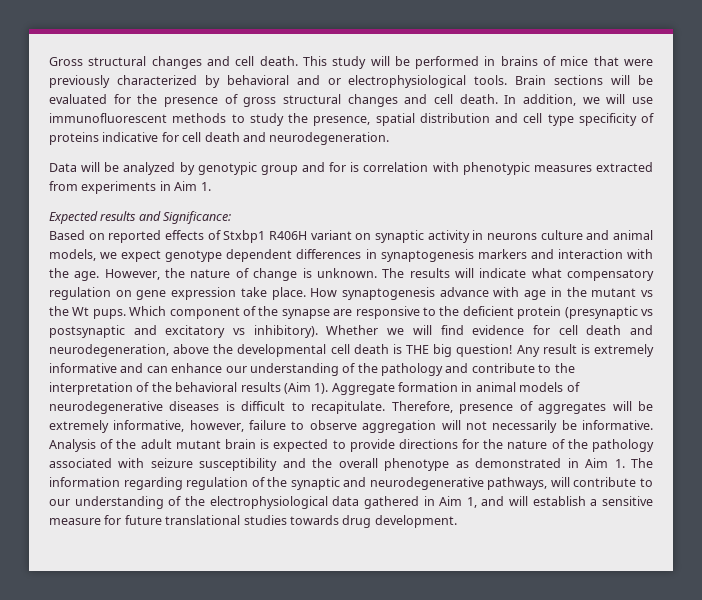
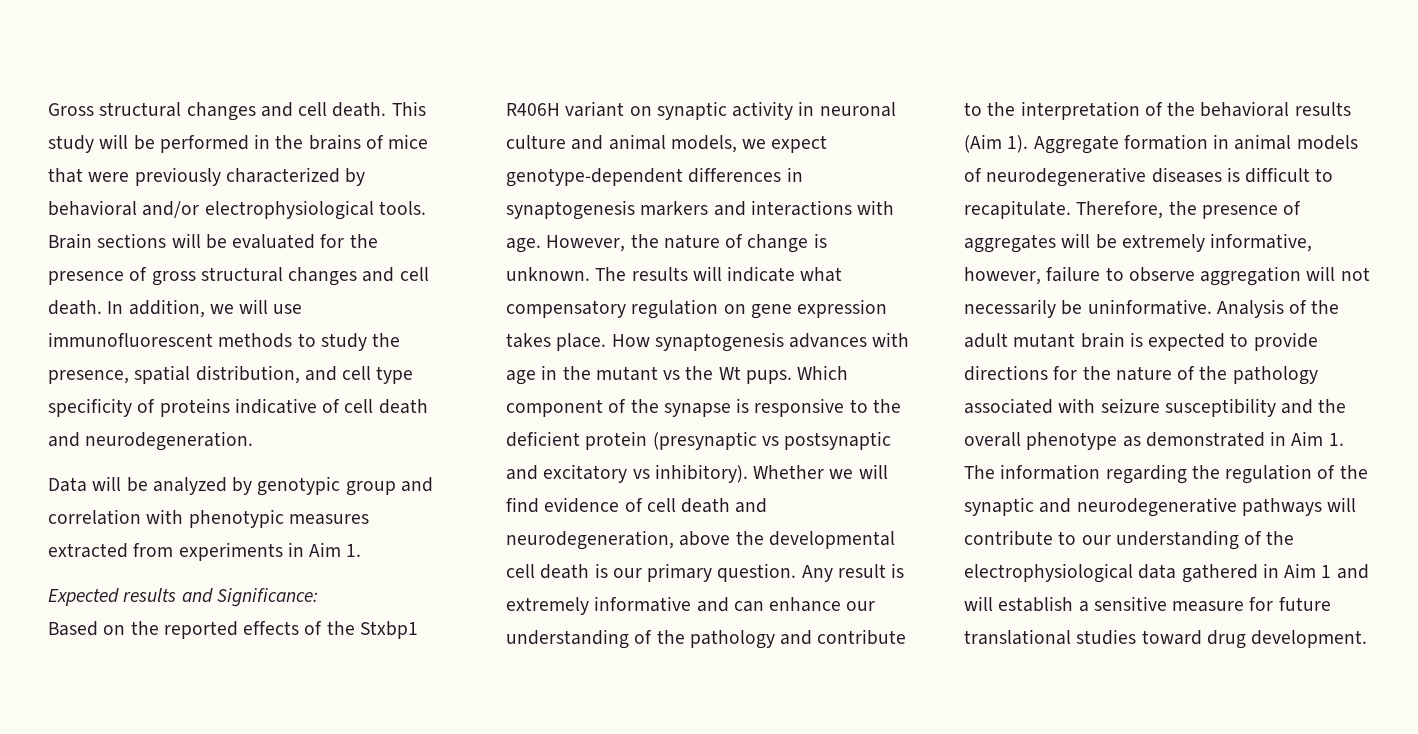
- This study will be performed in brains of mice that were previously characterized by behavioral and or electrophysiological tools.
+ This study will be performed in the brains of mice that were previously characterized by behavioral and/or electrophysiological tools.
- In addition, we will use immunofluorescent methods to study the presence, spatial distribution and cell type specificity of proteins indicative for cell death and neurodegeneration.
+ In addition, we will use immunofluorescent methods to study the presence, spatial distribution, and cell type specificity of proteins indicative of cell death and neurodegeneration.
- Data will be analyzed by genotypic group and for is correlation with phenotypic measures extracted from experiments in Aim 1.
+ Data will be analyzed by genotypic group and correlation with phenotypic measures extracted from experiments in Aim 1.
- Based on reported effects of Stxbp1 R406H variant on synaptic activity in neurons culture and animal models, we expect genotype dependent differences in synaptogenesis markers and interaction with the age.
+ Based on the reported effects of the Stxbp1 R406H variant on synaptic activity in neuronal culture and animal models, we expect genotype-dependent differences in synaptogenesis markers and interactions with age.
- The results will indicate what compensatory regulation on gene expression take place.
+ The results will indicate what compensatory regulation on gene expression takes place.
- How synaptogenesis advance with age in the mutant vs the Wt pups.
+ How synaptogenesis advances with age in the mutant vs the Wt pups.
- Which component of the synapse are responsive to the deficient protein (presynaptic vs postsynaptic and excitatory vs inhibitory).
+ Which component of the synapse is responsive to the deficient protein (presynaptic vs postsynaptic and excitatory vs inhibitory).
- Whether we will find evidence for cell death and neurodegeneration, above the developmental cell death is THE big question!
+ Whether we will find evidence of cell death and neurodegeneration, above the developmental cell death is our primary question.
- Therefore, presence of aggregates will be extremely informative, however, failure to observe aggregation will not necessarily be informative.
+ Therefore, the presence of aggregates will be extremely informative, however, failure to observe aggregation will not necessarily be uninformative.
- Analysis of the adult mutant brain is expected to provide directions for the nature of the pathology associated with seizure susceptibility and the overall phenotype as demonstrated in Aim 1. The information regarding regulation of the synaptic and neurodegenerative pathways, will contribute to our understanding of the electrophysiological data gathered in Aim 1, and will establish a sensitive measure for future translational studies towards drug development.
+ Analysis of the adult mutant brain is expected to provide directions for the nature of the pathology associated with seizure susceptibility and the overall phenotype as demonstrated in Aim 1. The information regarding the regulation of the synaptic and neurodegenerative pathways will contribute to our understanding of the electrophysiological data gathered in Aim 1 and will establish a sensitive measure for future translational studies toward drug development.

